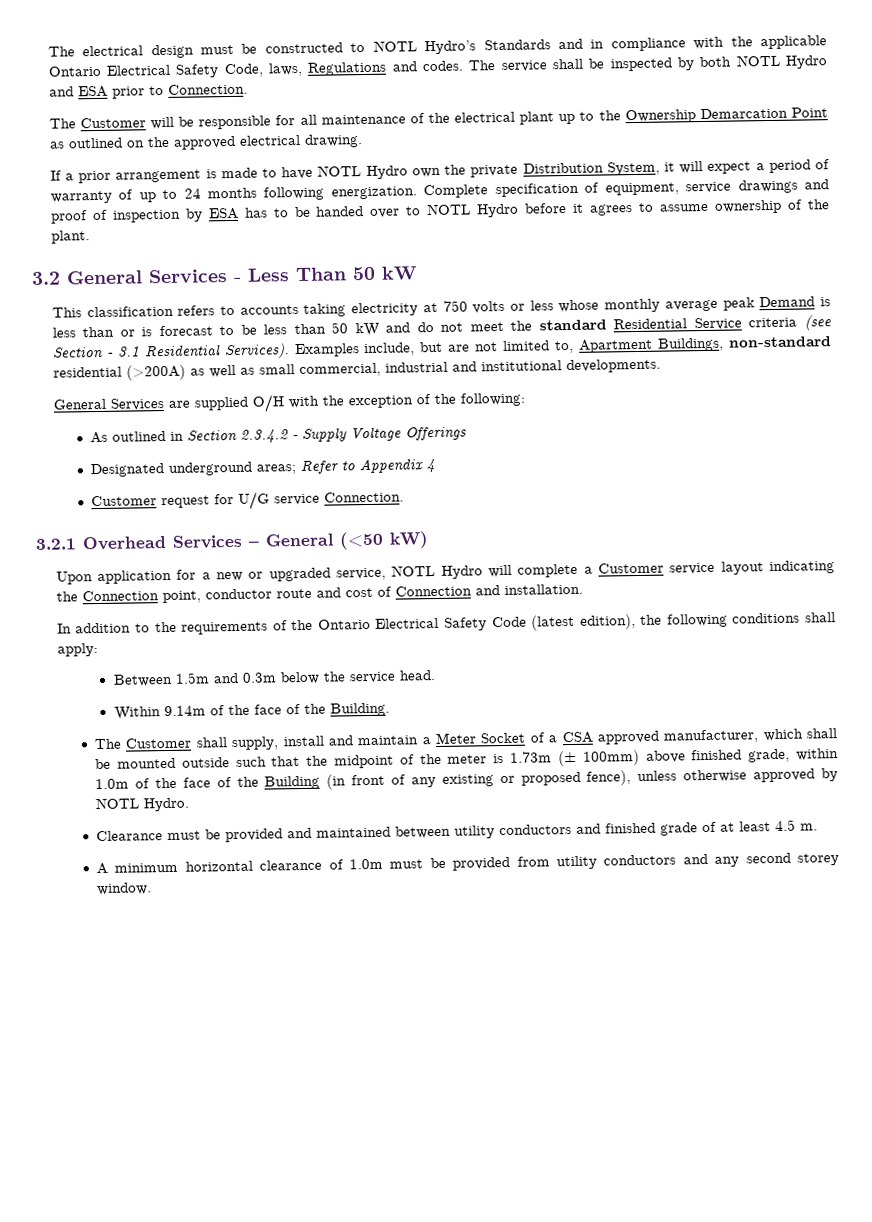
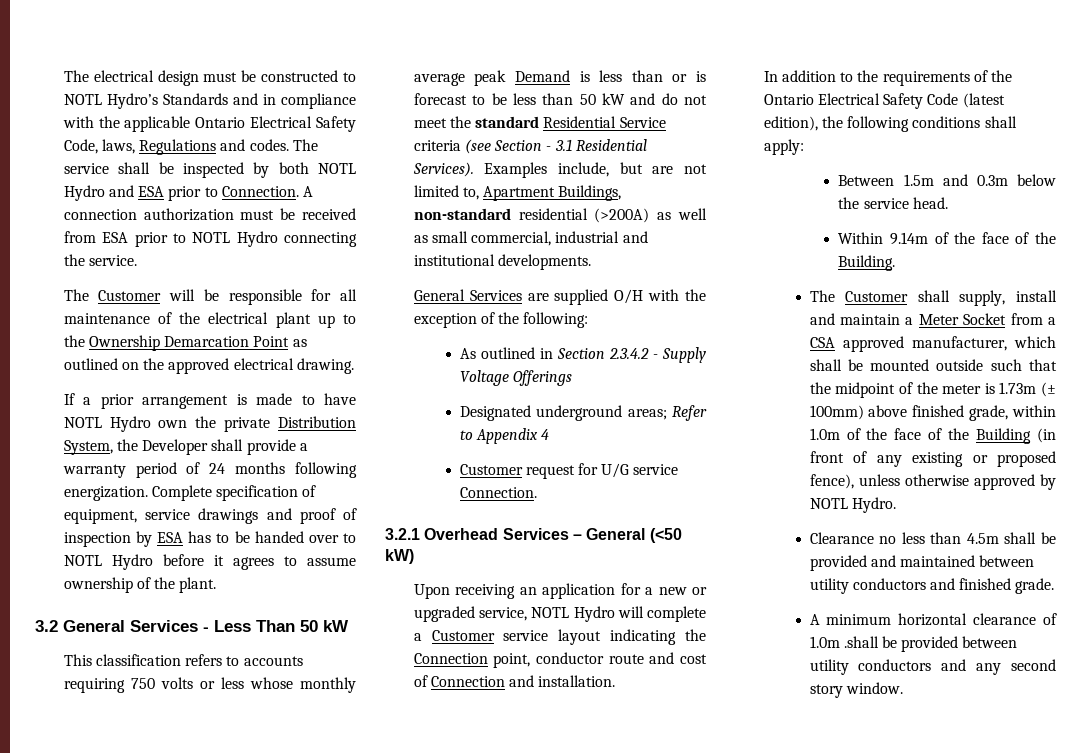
+ A connection authorization must be received from ESA prior to NOTL Hydro connecting the service.
- If a prior arrangement is made to have NOTL Hydro own the private Distribution System, it will expect a period of warranty of up to 24 months following energization.
+ If a prior arrangement is made to have NOTL Hydro own the private Distribution System, the Developer shall provide a warranty period of 24 months following energization.
- This classification refers to accounts taking electricity at 750 volts or less whose monthly average peak Demand is less than or is forecast to be less than 50 kW and do not meet the standard Residential Service criteria (see Section - 3.1 Residential Services).
+ This classification refers to accounts requiring 750 volts or less whose monthly average peak Demand is less than or is forecast to be less than 50 kW and do not meet the standard Residential Service criteria (see Section - 3.1 Residential Services).
- Upon application for a new or upgraded service, NOTL Hydro will complete a Customer service layout indicating the Connection point, conductor route and cost of Connection and installation.
+ Upon receiving an application for a new or upgraded service, NOTL Hydro will complete a Customer service layout indicating the Connection point, conductor route and cost of Connection and installation.
- The Customer shall supply, install and maintain a Meter Socket of a CSA approved manufacturer, which shall be mounted outside such that the midpoint of the meter is 1.73m (± 100mm) above finished grade, within 1.0m of the face of the Building (in front of any existing or proposed fence), unless otherwise approved by NOTL Hydro.
+ The Customer shall supply, install and maintain a Meter Socket from a CSA approved manufacturer, which shall be mounted outside such that the midpoint of the meter is 1.73m (± 100mm) above finished grade, within 1.0m of the face of the Building (in front of any existing or proposed fence), unless otherwise approved by NOTL Hydro.
- Clearance must be provided and maintained between utility conductors and finished grade of at least 4.5 m.
+ Clearance no less than 4.5m shall be provided and maintained between utility conductors and finished grade.
- A minimum horizontal clearance of 1.0m must be provided from utility conductors and any second storey window.
+ A minimum horizontal clearance of 1.0m .shall be provided between utility conductors and any second story window.

